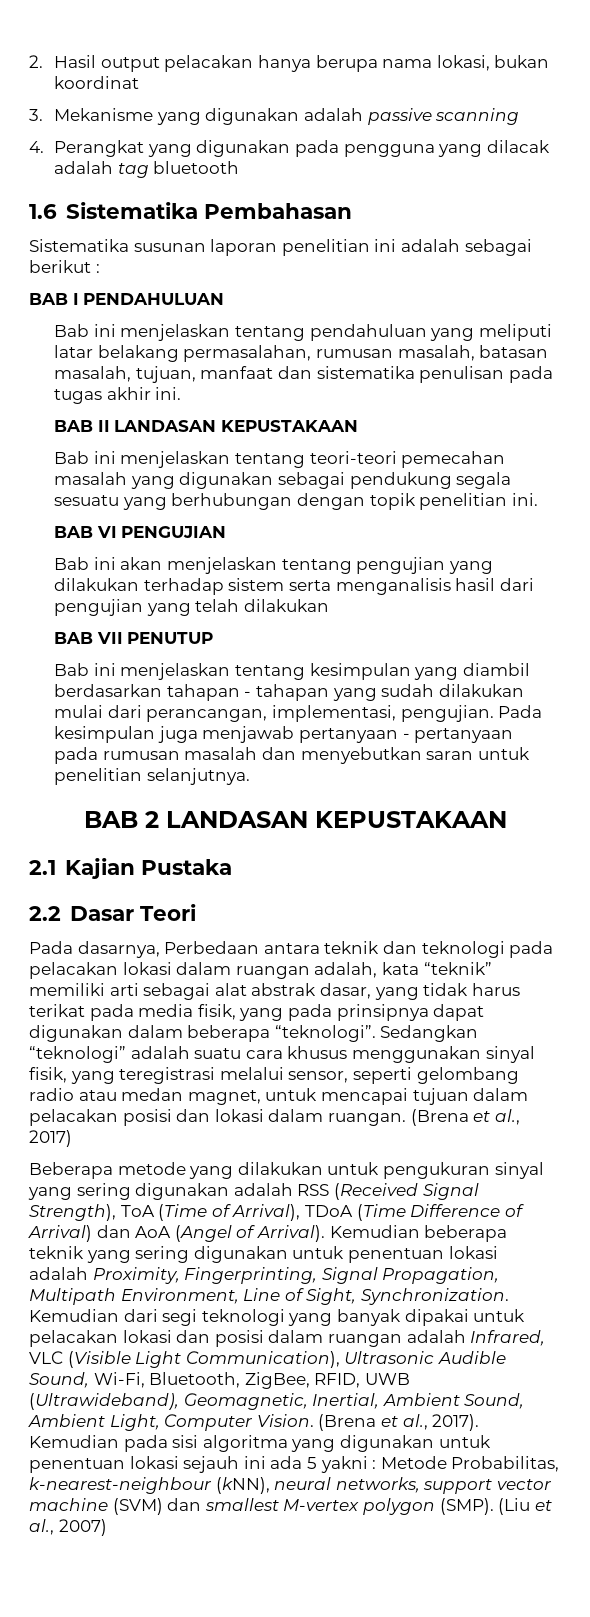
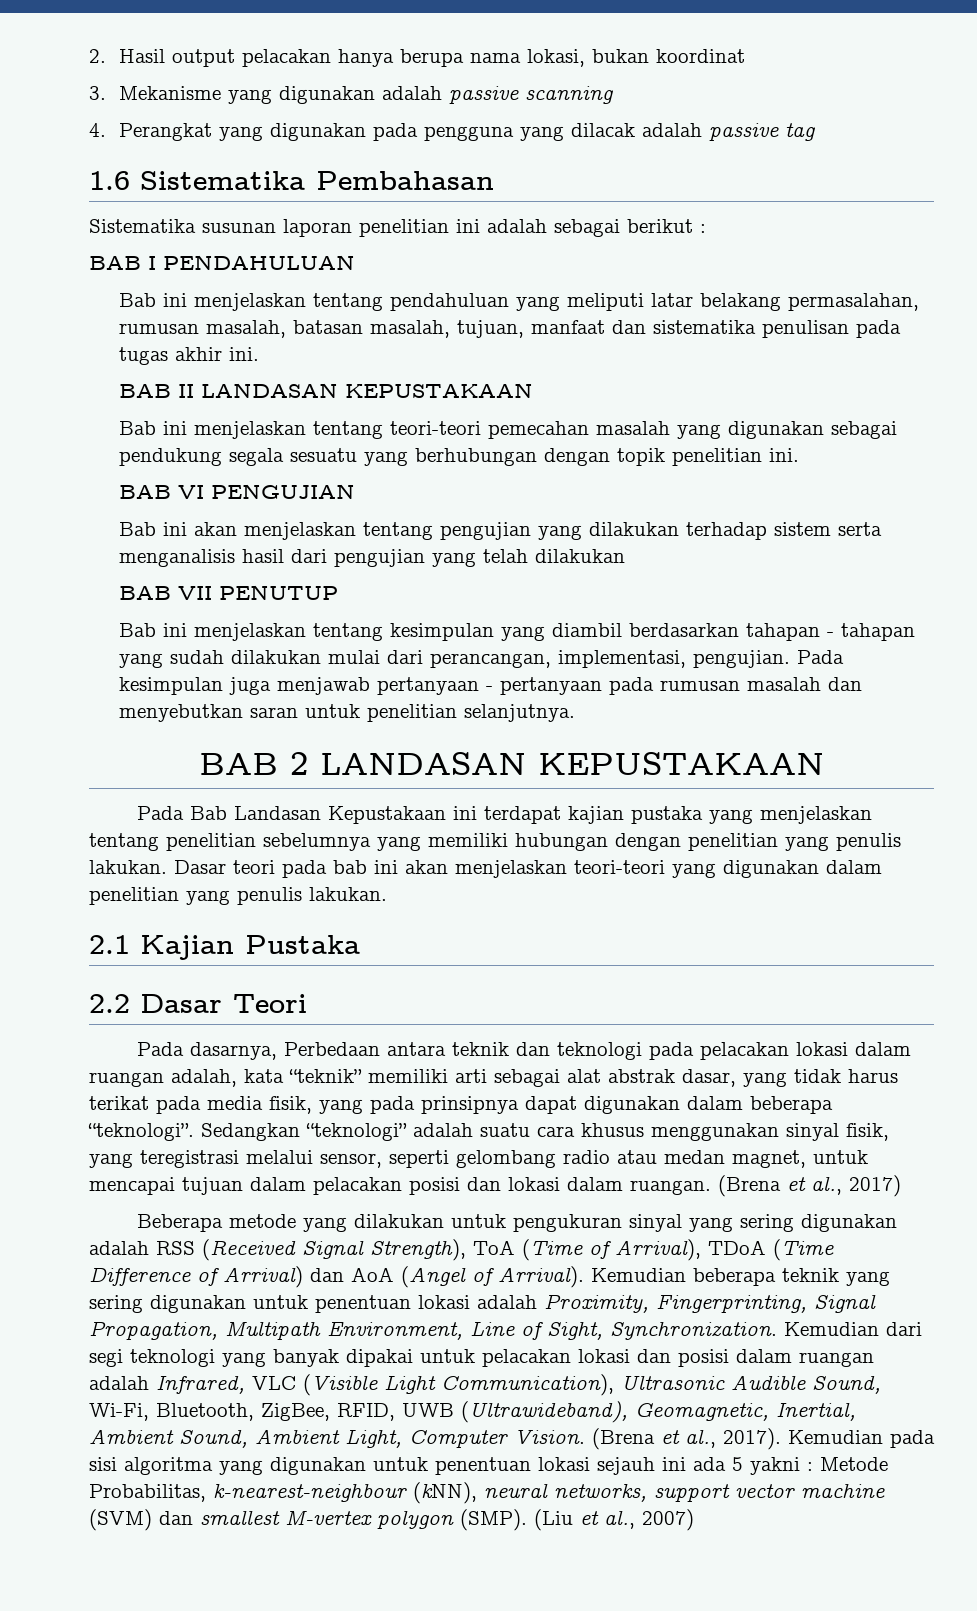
- 4. Perangkat yang digunakan pada pengguna yang dilacak adalah tag bluetooth
+ 4. Perangkat yang digunakan pada pengguna yang dilacak adalah passive tag
+ Pada Bab Landasan Kepustakaan ini terdapat kajian pustaka yang menjelaskan tentang penelitian sebelumnya yang memiliki hubungan dengan penelitian yang penulis lakukan. Dasar teori pada bab ini akan menjelaskan teori-teori yang digunakan dalam penelitian yang penulis lakukan.

